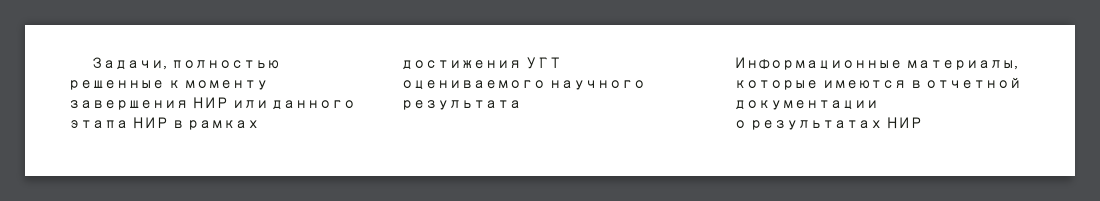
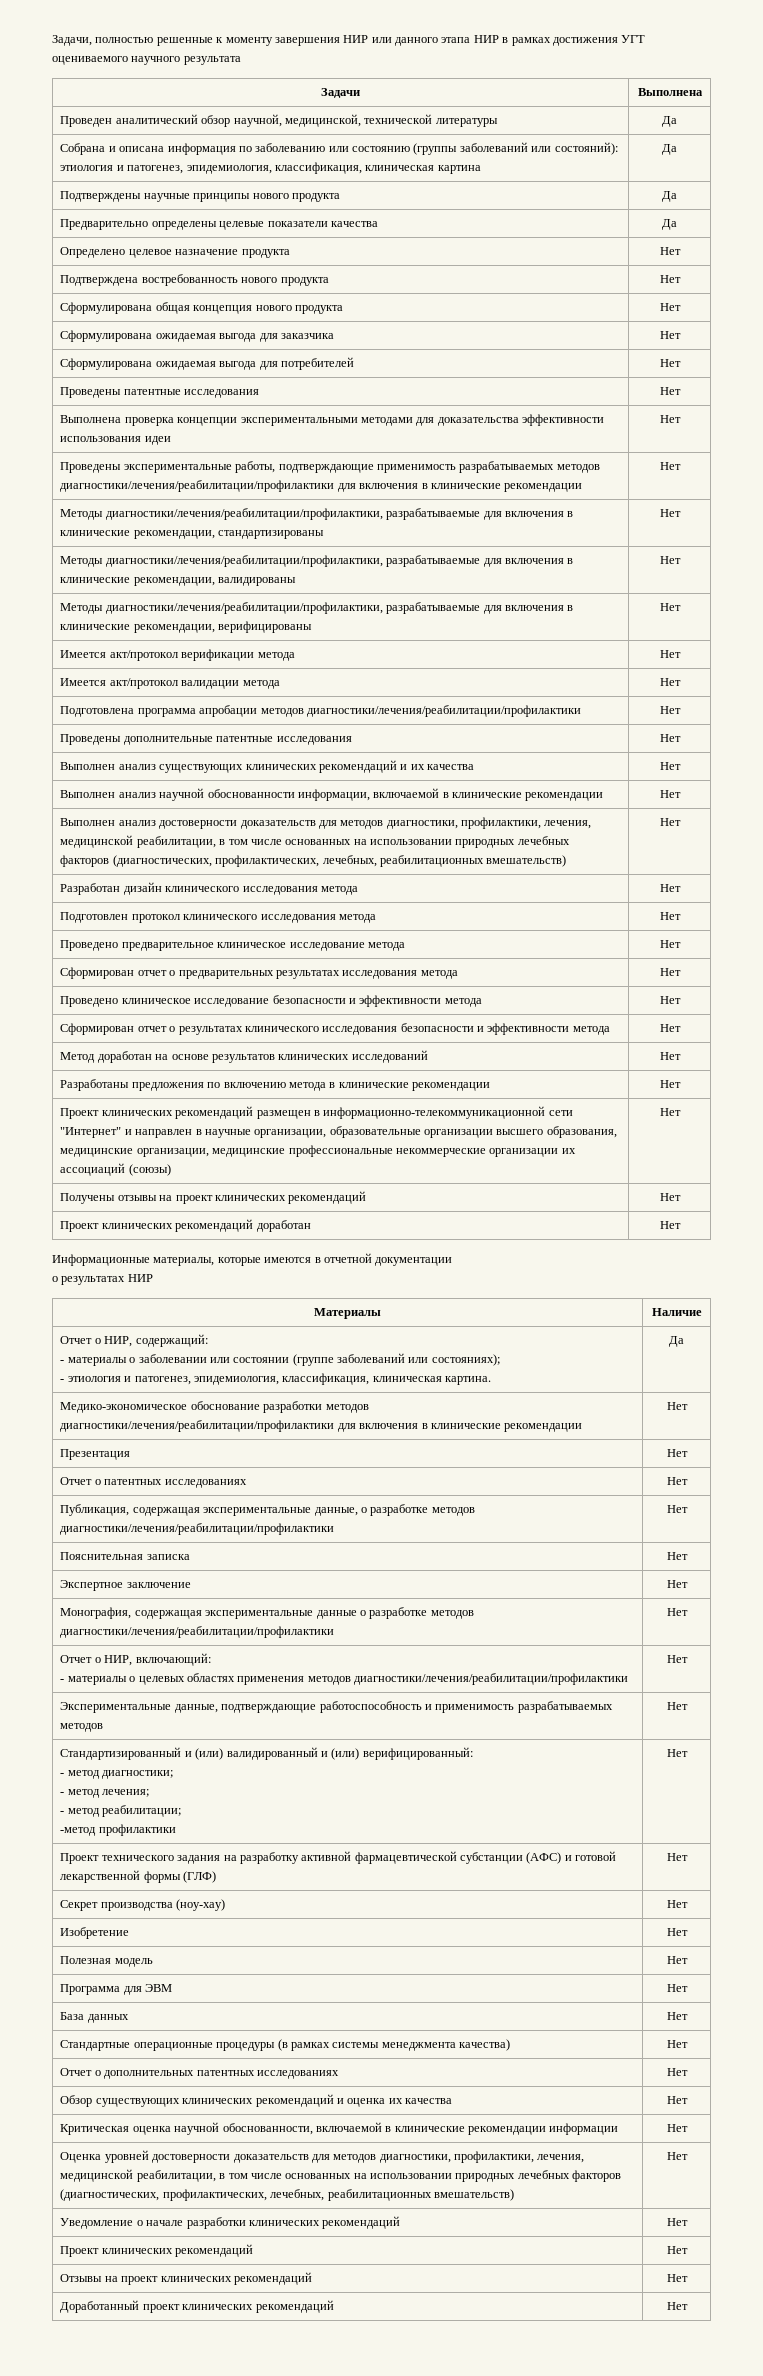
+ Задачи | Выполнена
+ Проведен аналитический обзор научной, медицинской, технической литературы | Да
+ Собрана и описана информация по заболеванию или состоянию (группы заболеваний или состояний): этиология и патогенез, эпидемиология, классификация, клиническая картина | Да
+ Подтверждены научные принципы нового продукта | Да
+ Предварительно определены целевые показатели качества | Да
+ Определено целевое назначение продукта | Нет
+ Подтверждена востребованность нового продукта | Нет
+ Сформулирована общая концепция нового продукта | Нет
+ Сформулирована ожидаемая выгода для заказчика | Нет
+ Сформулирована ожидаемая выгода для потребителей | Нет
+ Проведены патентные исследования | Нет
+ Выполнена проверка концепции экспериментальными методами для доказательства эффективности использования идеи | Нет
+ Проведены экспериментальные работы, подтверждающие применимость разрабатываемых методов диагностики/лечения/реабилитации/профилактики для включения в клинические рекомендации | Нет
+ Методы диагностики/лечения/реабилитации/профилактики, разрабатываемые для включения в клинические рекомендации, стандартизированы | Нет
+ Методы диагностики/лечения/реабилитации/профилактики, разрабатываемые для включения в клинические рекомендации, валидированы | Нет
+ Методы диагностики/лечения/реабилитации/профилактики, разрабатываемые для включения в клинические рекомендации, верифицированы | Нет
+ Имеется акт/протокол верификации метода | Нет
+ Имеется акт/протокол валидации метода | Нет
+ Подготовлена программа апробации методов диагностики/лечения/реабилитации/профилактики | Нет
+ Проведены дополнительные патентные исследования | Нет
+ Выполнен анализ существующих клинических рекомендаций и их качества | Нет
+ Выполнен анализ научной обоснованности информации, включаемой в клинические рекомендации | Нет
+ Выполнен анализ достоверности доказательств для методов диагностики, профилактики, лечения, медицинской реабилитации, в том числе основанных на использовании природных лечебных факторов (диагностических, профилактических, лечебных, реабилитационных вмешательств) | Нет
+ Разработан дизайн клинического исследования метода | Нет
+ Подготовлен протокол клинического исследования метода | Нет
+ Проведено предварительное клиническое исследование метода | Нет
+ Сформирован отчет о предварительных результатах исследования метода | Нет
+ Проведено клиническое исследование безопасности и эффективности метода | Нет
+ Сформирован отчет о результатах клинического исследования безопасности и эффективности метода | Нет
+ Метод доработан на основе результатов клинических исследований | Нет
+ Разработаны предложения по включению метода в клинические рекомендации | Нет
+ Проект клинических рекомендаций размещен в информационно-телекоммуникационной сети "Интернет" и направлен в научные организации, образовательные организации высшего образования, медицинские организации, медицинские профессиональные некоммерческие организации их ассоциаций (союзы) | Нет
+ Получены отзывы на проект клинических рекомендаций | Нет
+ Проект клинических рекомендаций доработан | Нет
+ Материалы | Наличие
+ Отчет о НИР, содержащий:
+ - материалы о заболевании или состоянии (группе заболеваний или состояниях);
+ - этиология и патогенез, эпидемиология, классификация, клиническая картина. | Да
+ Медико-экономическое обоснование разработки методов диагностики/лечения/реабилитации/профилактики для включения в клинические рекомендации | Нет
+ Презентация | Нет
+ Отчет о патентных исследованиях | Нет
+ Публикация, содержащая экспериментальные данные, о разработке методов диагностики/лечения/реабилитации/профилактики | Нет
+ Пояснительная записка | Нет
+ Экспертное заключение | Нет
+ Монография, содержащая экспериментальные данные о разработке методов диагностики/лечения/реабилитации/профилактики | Нет
+ Отчет о НИР, включающий:
+ - материалы о целевых областях применения методов диагностики/лечения/реабилитации/профилактики | Нет
+ Экспериментальные данные, подтверждающие работоспособность и применимость разрабатываемых методов | Нет
+ Стандартизированный и (или) валидированный и (или) верифицированный:
+ - метод диагностики;
+ - метод лечения;
+ - метод реабилитации;
+ -метод профилактики | Нет
+ Проект технического задания на разработку активной фармацевтической субстанции (АФС) и готовой лекарственной формы (ГЛФ) | Нет
+ Секрет производства (ноу-хау) | Нет
+ Изобретение | Нет
+ Полезная модель | Нет
+ Программа для ЭВМ | Нет
+ База данных | Нет
+ Стандартные операционные процедуры (в рамках системы менеджмента качества) | Нет
+ Отчет о дополнительных патентных исследованиях | Нет
+ Обзор существующих клинических рекомендаций и оценка их качества | Нет
+ Критическая оценка научной обоснованности, включаемой в клинические рекомендации информации | Нет
+ Оценка уровней достоверности доказательств для методов диагностики, профилактики, лечения, медицинской реабилитации, в том числе основанных на использовании природных лечебных факторов (диагностических, профилактических, лечебных, реабилитационных вмешательств) | Нет
+ Уведомление о начале разработки клинических рекомендаций | Нет
+ Проект клинических рекомендаций | Нет
+ Отзывы на проект клинических рекомендаций | Нет
+ Доработанный проект клинических рекомендаций | Нет

